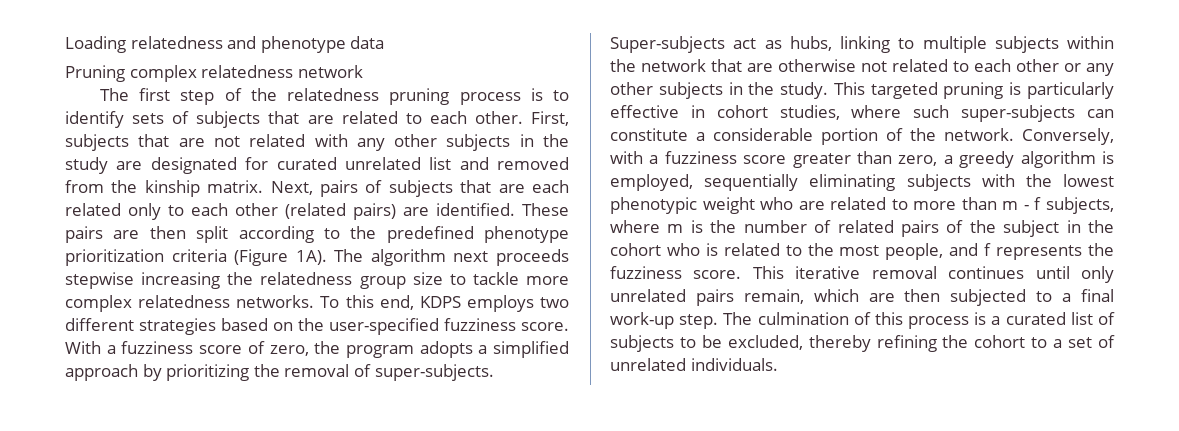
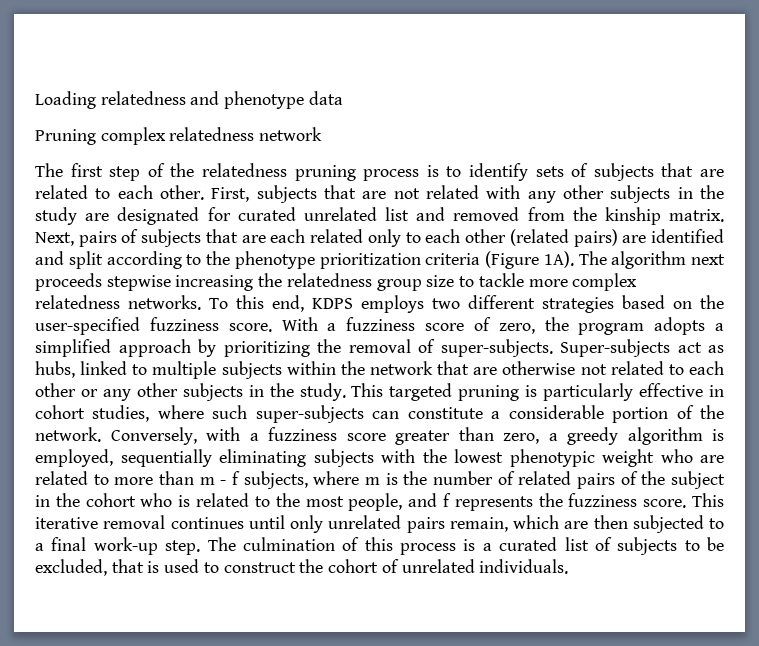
- Next, pairs of subjects that are each related only to each other (related pairs) are identified. These pairs are then split according to the predefined phenotype prioritization criteria (Figure 1A).
+ Next, pairs of subjects that are each related only to each other (related pairs) are identified and split according to the phenotype prioritization criteria (Figure 1A).
- Super-subjects act as hubs, linking to multiple subjects within the network that are otherwise not related to each other or any other subjects in the study.
+ Super-subjects act as hubs, linked to multiple subjects within the network that are otherwise not related to each other or any other subjects in the study.
- The culmination of this process is a curated list of subjects to be excluded, thereby refining the cohort to a set of unrelated individuals.
+ The culmination of this process is a curated list of subjects to be excluded, that is used to construct the cohort of unrelated individuals.

